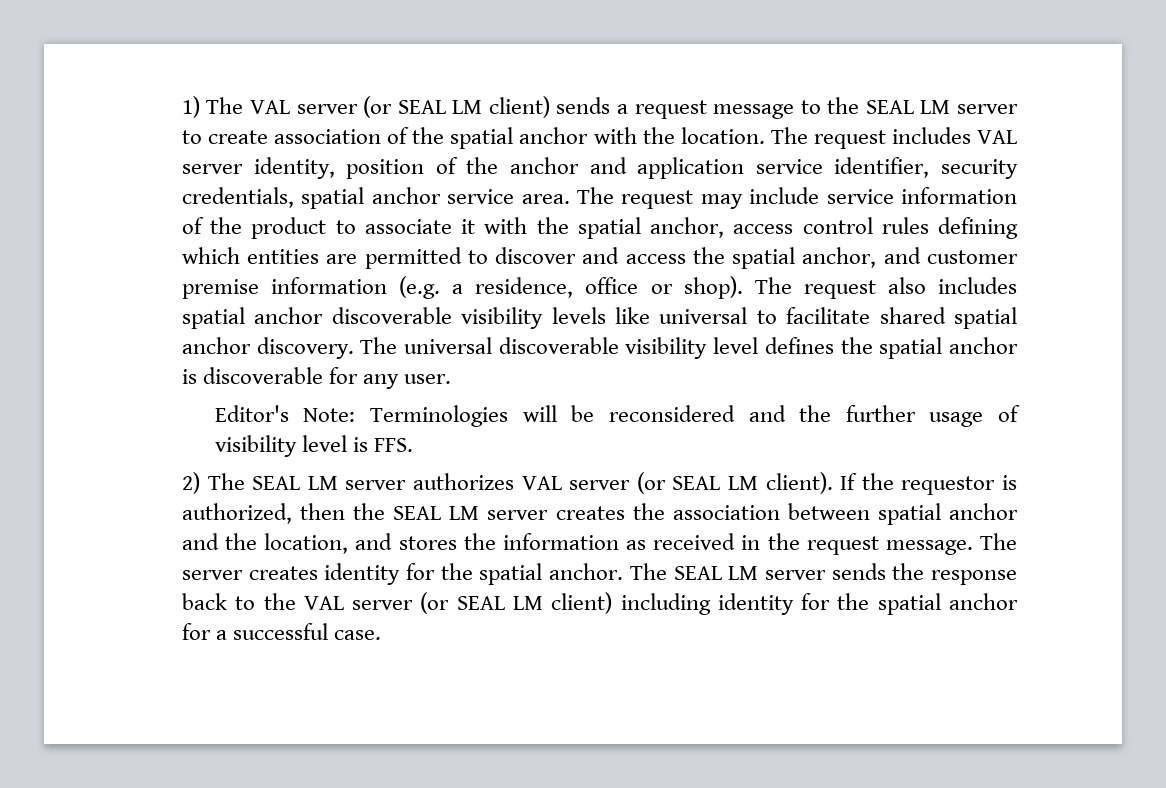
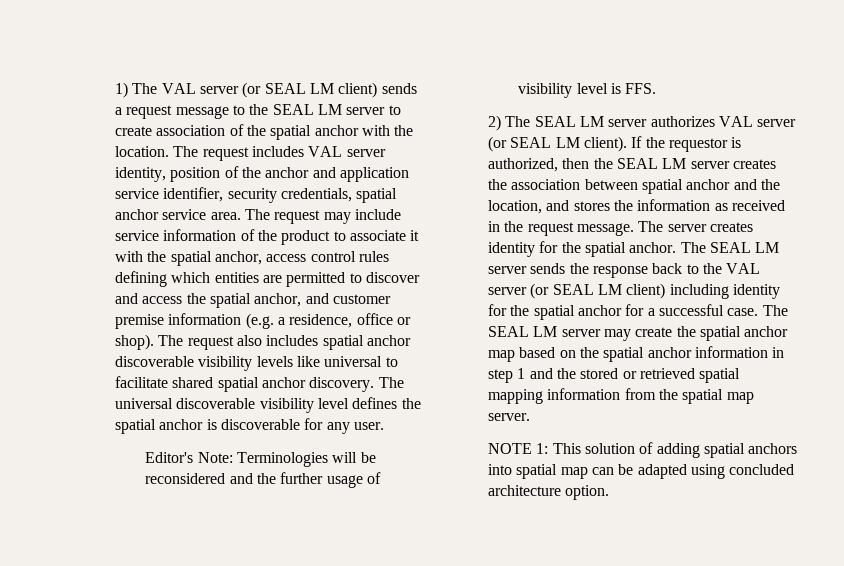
+ The SEAL LM server may create the spatial anchor map based on the spatial anchor information in step 1 and the stored or retrieved spatial mapping information from the spatial map server.
+ NOTE 1: This solution of adding spatial anchors into spatial map can be adapted using concluded architecture option.

